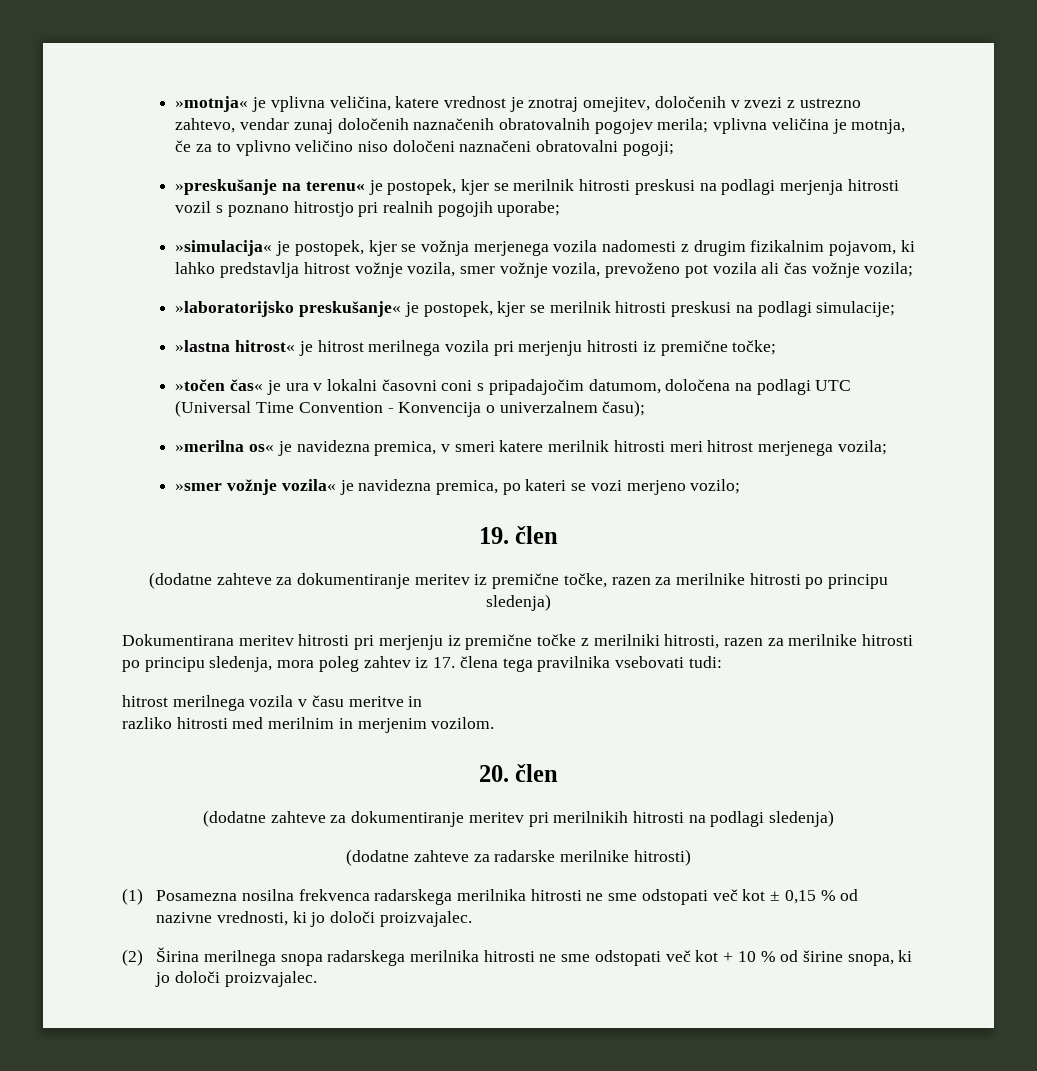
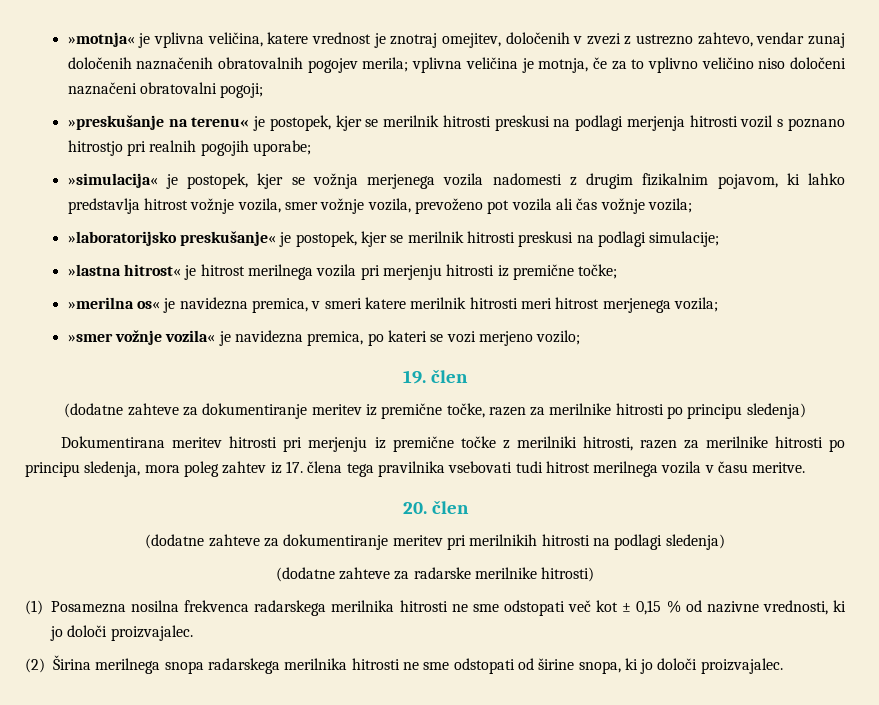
- »točen čas« je ura v lokalni časovni coni s pripadajočim datumom, določena na podlagi UTC (Universal Time Convention - Konvencija o univerzalnem času);
- Dokumentirana meritev hitrosti pri merjenju iz premične točke z merilniki hitrosti, razen za merilnike hitrosti po principu sledenja, mora poleg zahtev iz 17. člena tega pravilnika vsebovati tudi:
- hitrost merilnega vozila v času meritve in
- razliko hitrosti med merilnim in merjenim vozilom.
+ Dokumentirana meritev hitrosti pri merjenju iz premične točke z merilniki hitrosti, razen za merilnike hitrosti po principu sledenja, mora poleg zahtev iz 17. člena tega pravilnika vsebovati tudi hitrost merilnega vozila v času meritve.
- (2) Širina merilnega snopa radarskega merilnika hitrosti ne sme odstopati več kot + 10 % od širine snopa, ki jo določi proizvajalec.
+ (2) Širina merilnega snopa radarskega merilnika hitrosti ne sme odstopati od širine snopa, ki jo določi proizvajalec.

